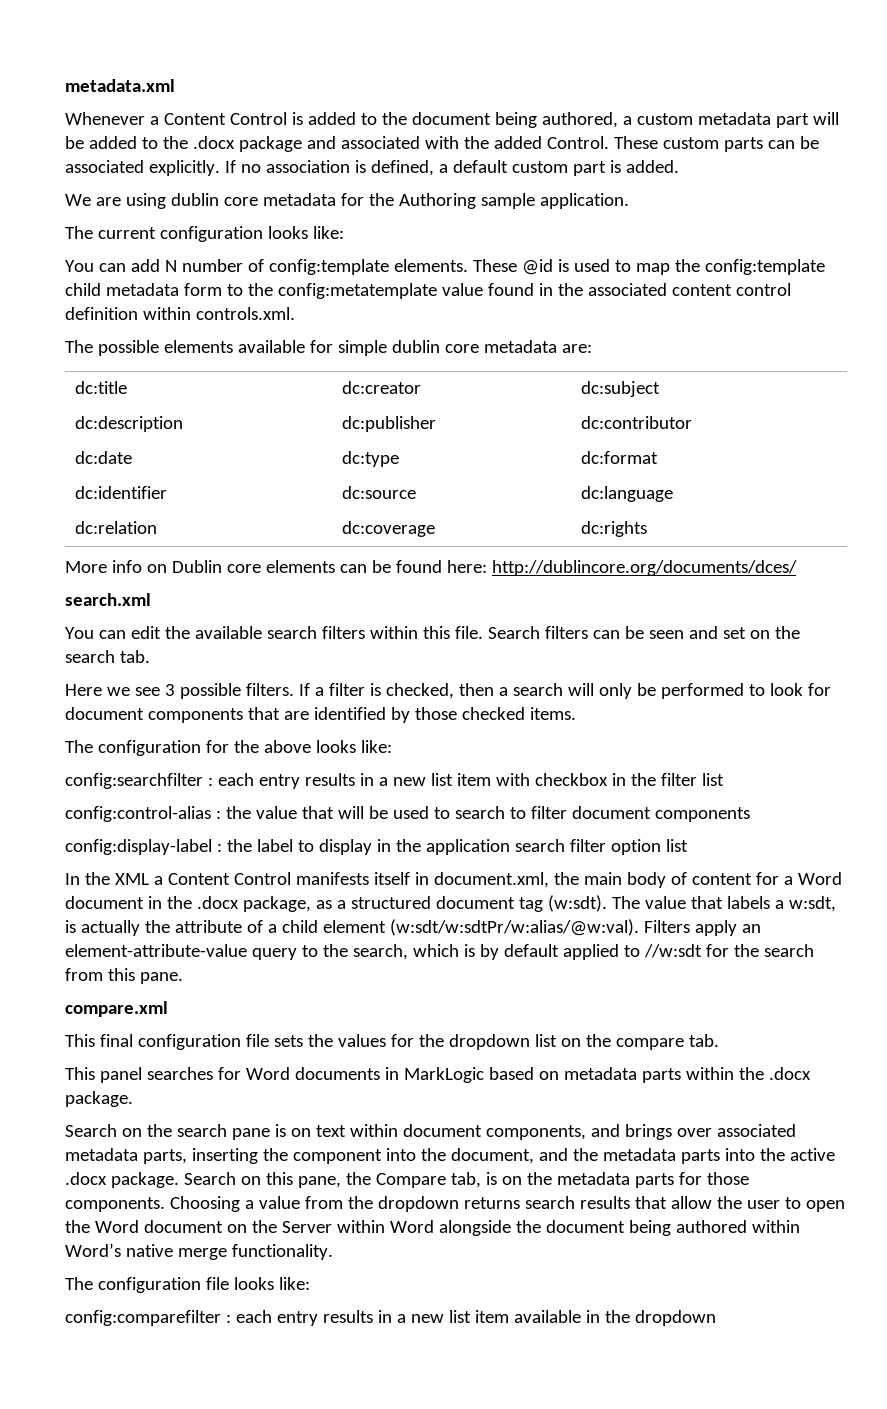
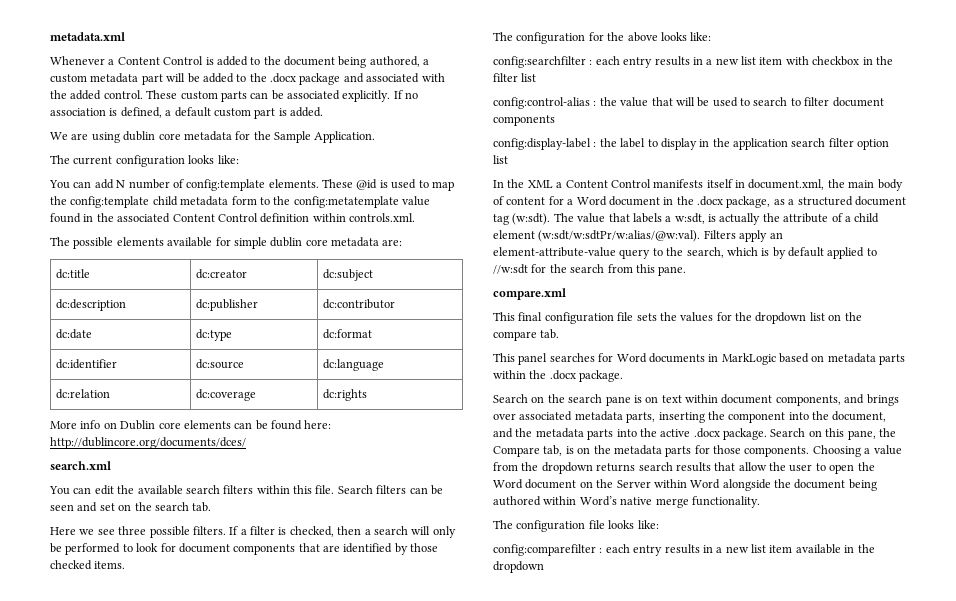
- Whenever a Content Control is added to the document being authored, a custom metadata part will be added to the .docx package and associated with the added Control.
+ Whenever a Content Control is added to the document being authored, a custom metadata part will be added to the .docx package and associated with the added control.
- We are using dublin core metadata for the Authoring sample application.
+ We are using dublin core metadata for the Sample Application.
- These @id is used to map the config:template child metadata form to the config:metatemplate value found in the associated content control definition within controls.xml.
+ These @id is used to map the config:template child metadata form to the config:metatemplate value found in the associated Content Control definition within controls.xml.
- Here we see 3 possible filters.
+ Here we see three possible filters.

